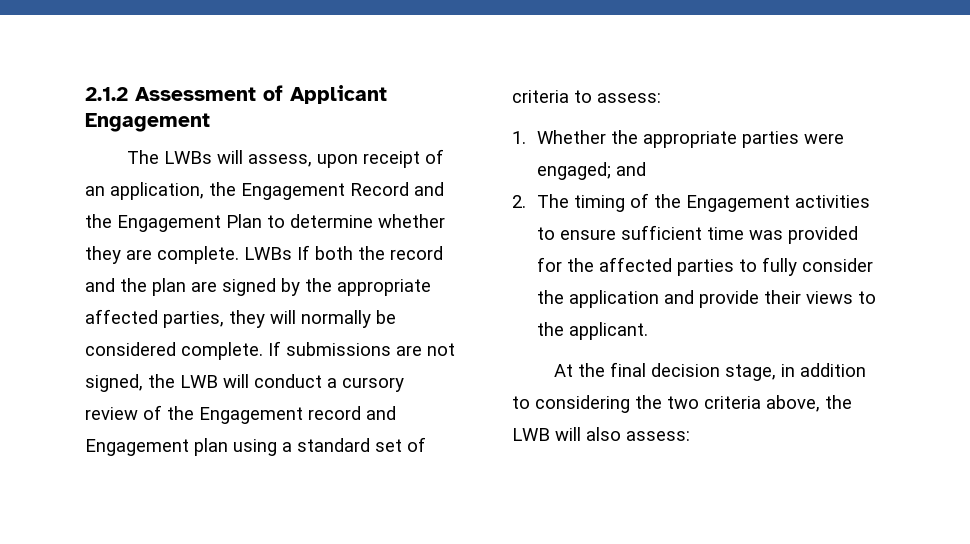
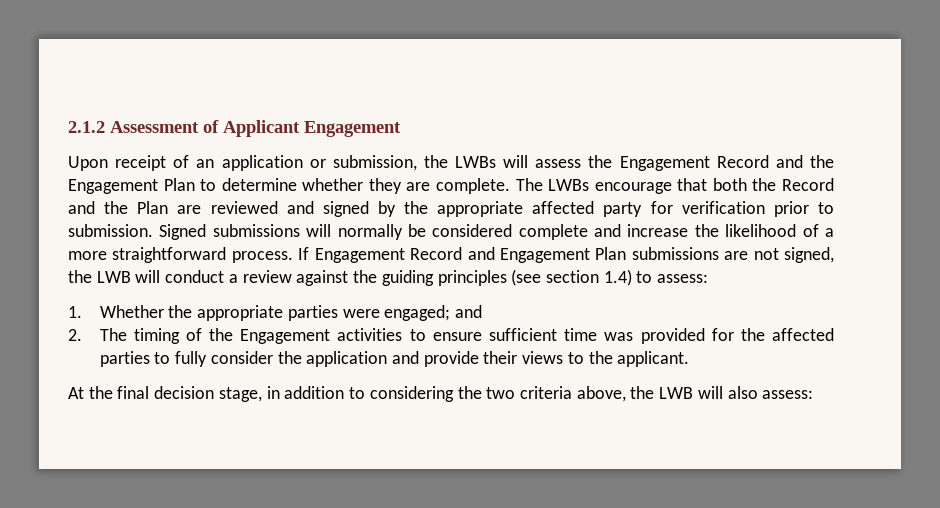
- The LWBs will assess, upon receipt of an application, the Engagement Record and the Engagement Plan to determine whether they are complete.
+ Upon receipt of an application or submission, the LWBs will assess the Engagement Record and the Engagement Plan to determine whether they are complete.
- LWBs If both the record and the plan are signed by the appropriate affected parties, they will normally be considered complete. If submissions are not signed, the LWB will conduct a cursory review of the Engagement record and Engagement plan using a standard set of criteria to assess:
+ The LWBs encourage that both the Record and the Plan are reviewed and signed by the appropriate affected party for verification prior to submission. Signed submissions will normally be considered complete and increase the likelihood of a more straightforward process. If Engagement Record and Engagement Plan submissions are not signed, the LWB will conduct a review against the guiding principles (see section 1.4) to assess:

